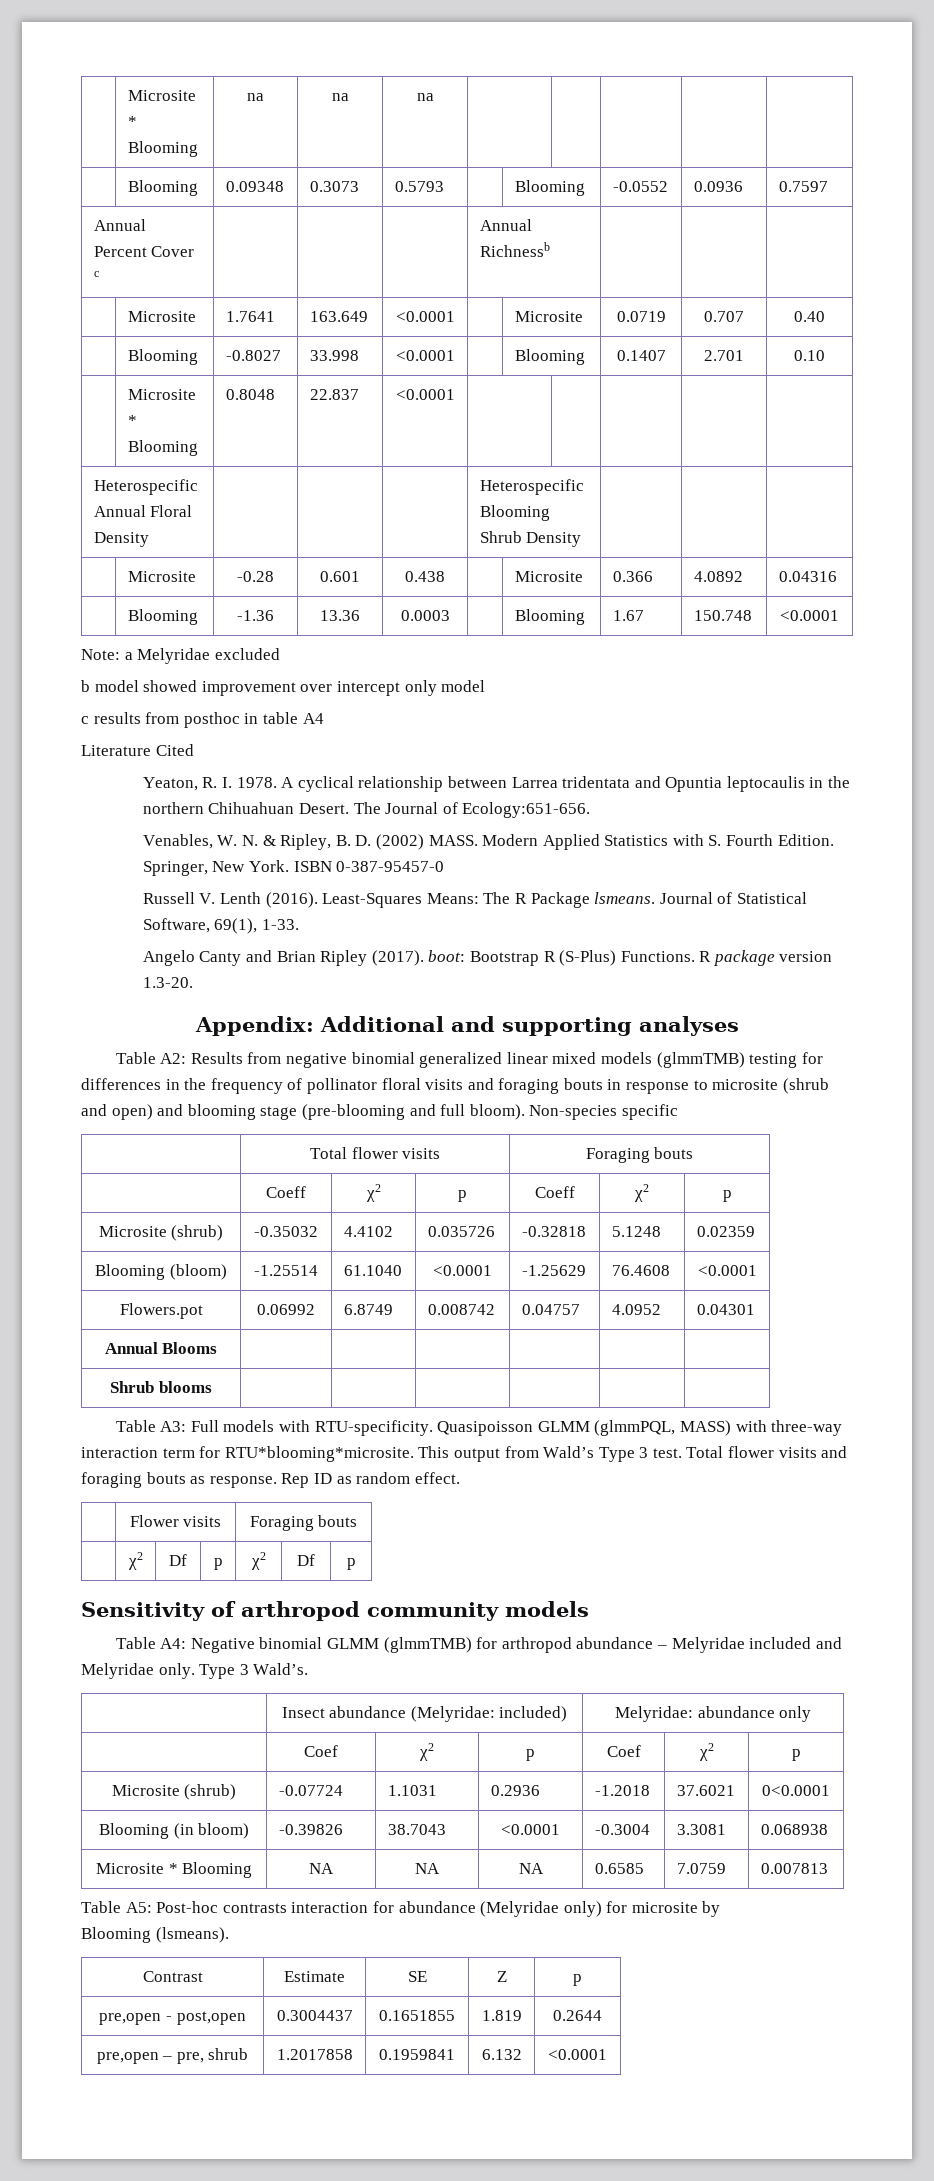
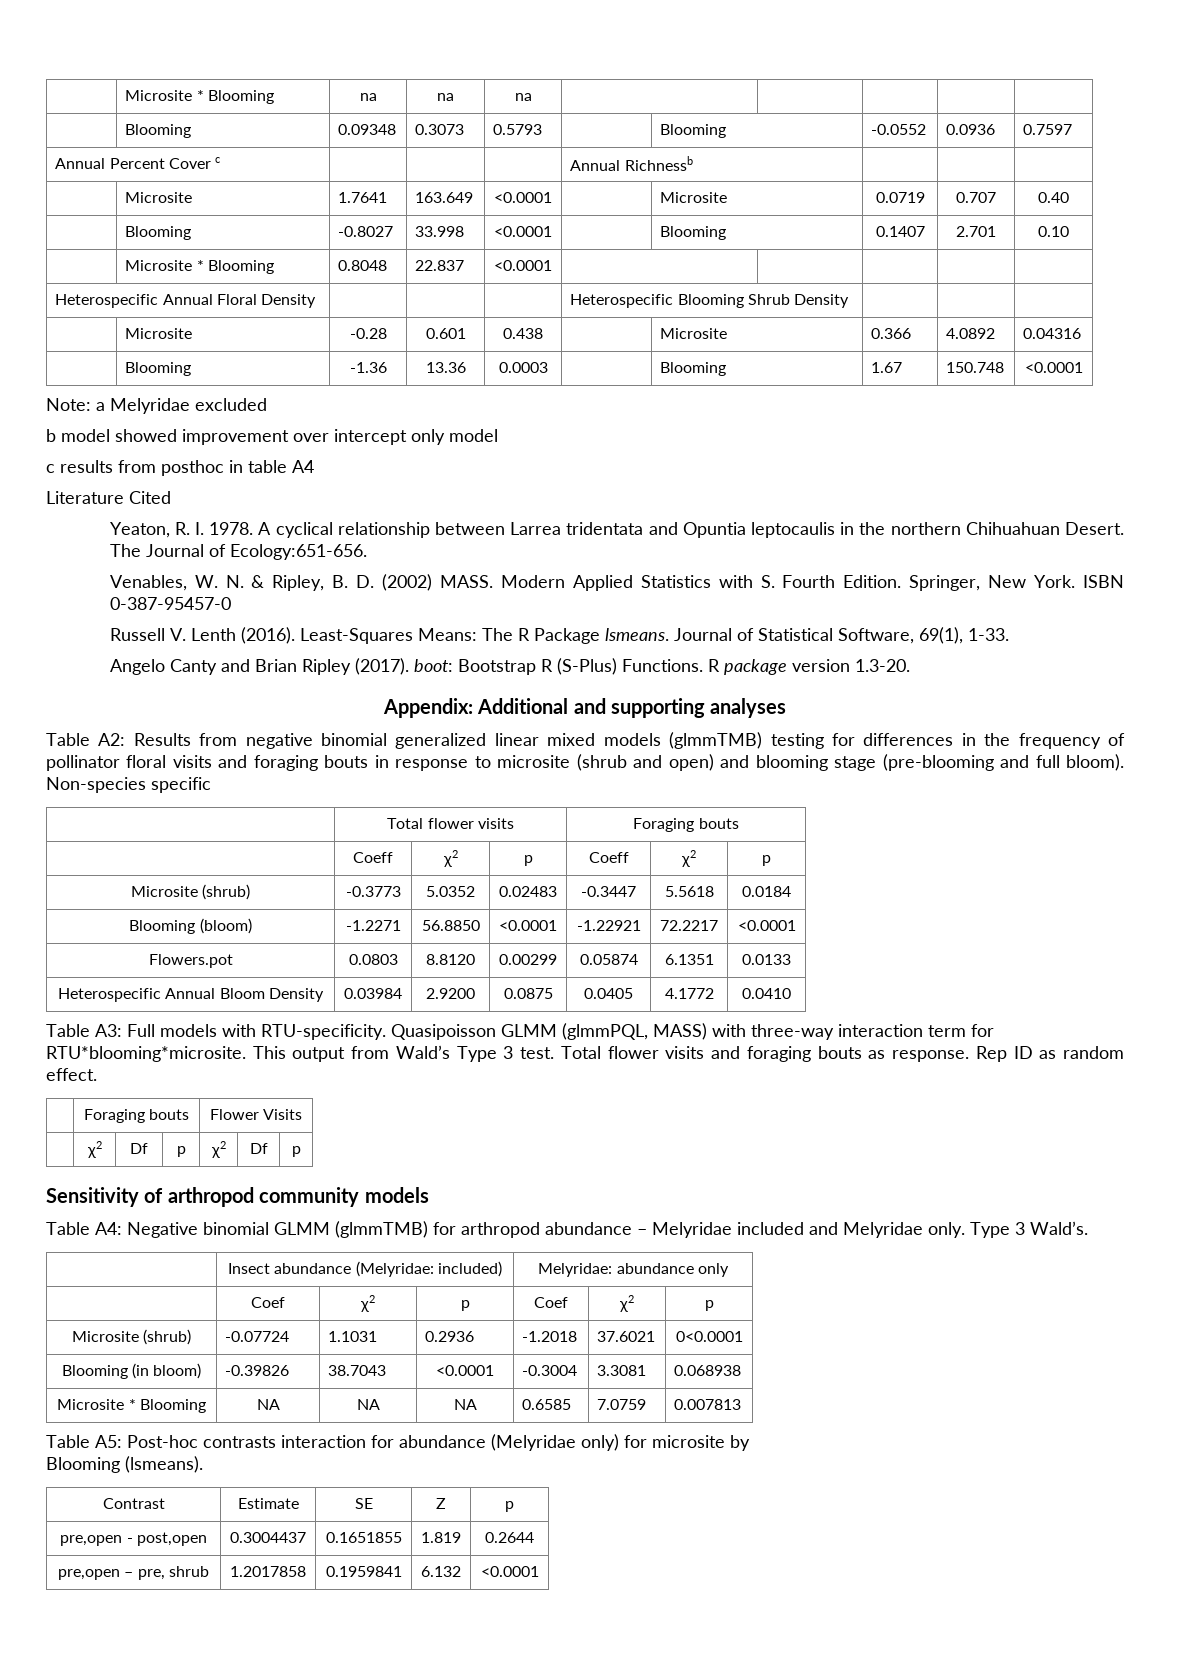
- Microsite (shrub) | -0.35032 | 4.4102 | 0.035726 | -0.32818 | 5.1248 | 0.02359
+ Microsite (shrub) | -0.3773 | 5.0352 | 0.02483 | -0.3447 | 5.5618 | 0.0184
- Blooming (bloom) | -1.25514 | 61.1040 | <0.0001 | -1.25629 | 76.4608 | <0.0001
+ Blooming (bloom) | -1.2271 | 56.8850 | <0.0001 | -1.22921 | 72.2217 | <0.0001
- Flowers.pot | 0.06992 | 6.8749 | 0.008742 | 0.04757 | 4.0952 | 0.04301
- Annual Blooms | | | | | |
- Shrub blooms | | | | | |
+ Flowers.pot | 0.0803 | 8.8120 | 0.00299 | 0.05874 | 6.1351 | 0.0133
+ Heterospecific Annual Bloom Density | 0.03984 | 2.9200 | 0.0875 | 0.0405 | 4.1772 | 0.0410
- | Flower visits | Foraging bouts
+ | Foraging bouts | Flower Visits

